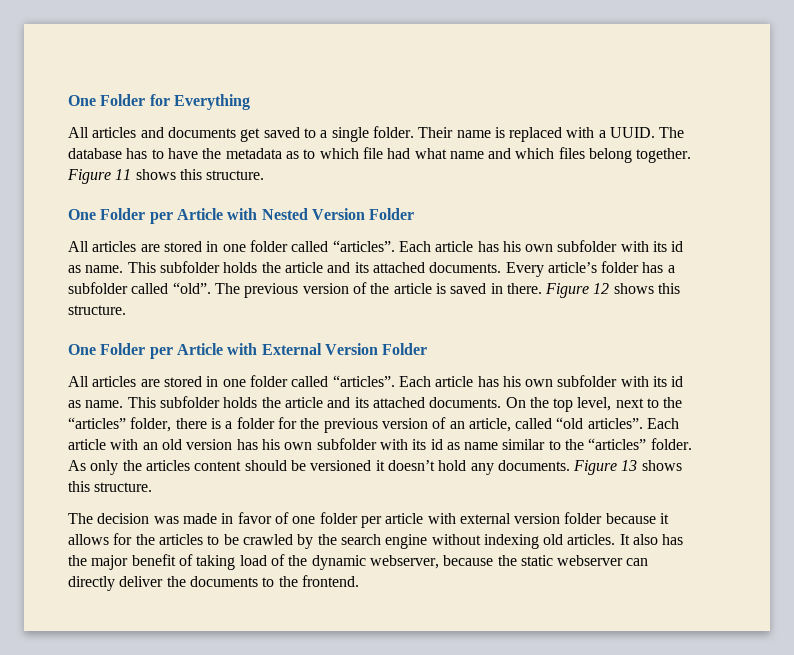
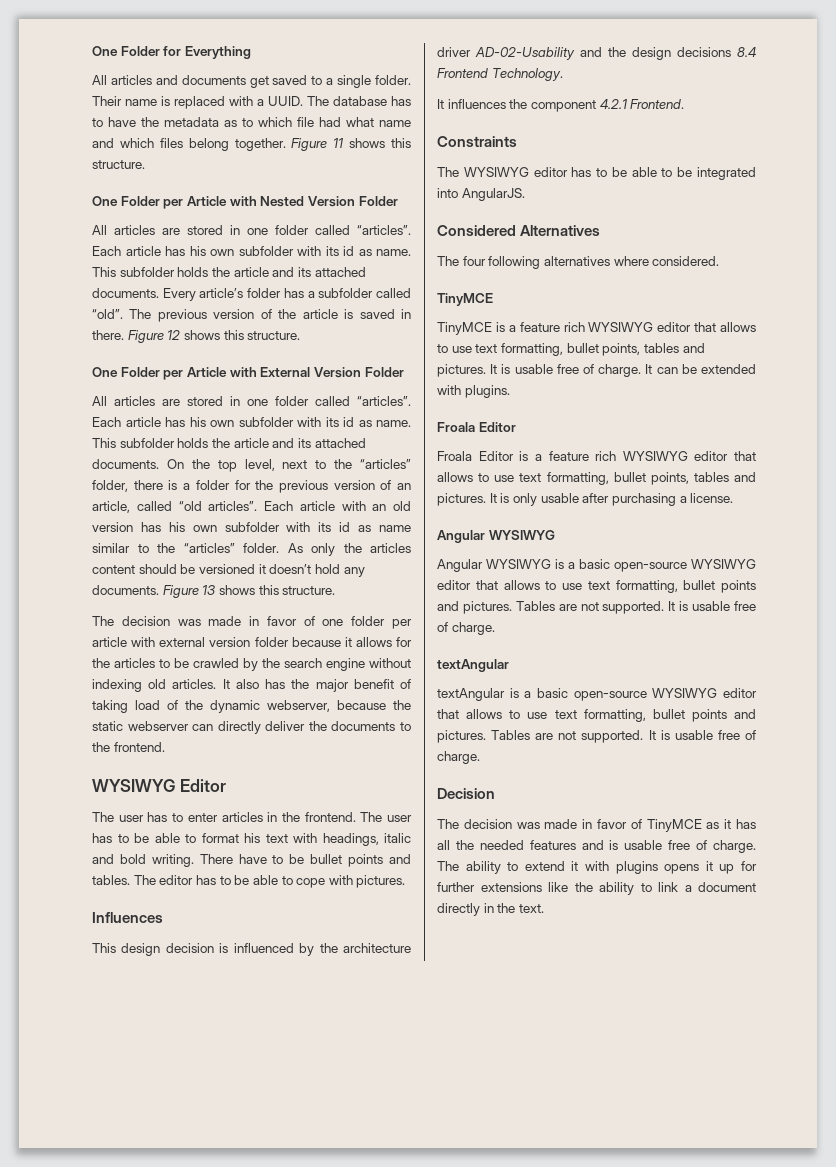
+ WYSIWYG Editor
+ The user has to enter articles in the frontend. The user has to be able to format his text with headings, italic and bold writing. There have to be bullet points and tables. The editor has to be able to cope with pictures.
+ Influences
+ This design decision is influenced by the architecture driver AD-02-Usability and the design decisions 8.4 Frontend Technology.
+ It influences the component 4.2.1 Frontend.
+ Constraints
+ The WYSIWYG editor has to be able to be integrated into AngularJS.
+ Considered Alternatives
+ The four following alternatives where considered.
+ TinyMCE
+ TinyMCE is a feature rich WYSIWYG editor that allows to use text formatting, bullet points, tables and pictures. It is usable free of charge. It can be extended with plugins.
+ Froala Editor
+ Froala Editor is a feature rich WYSIWYG editor that allows to use text formatting, bullet points, tables and pictures. It is only usable after purchasing a license.
+ Angular WYSIWYG
+ Angular WYSIWYG is a basic open-source WYSIWYG editor that allows to use text formatting, bullet points and pictures. Tables are not supported. It is usable free of charge.
+ textAngular
+ textAngular is a basic open-source WYSIWYG editor that allows to use text formatting, bullet points and pictures. Tables are not supported. It is usable free of charge.
+ Decision
+ The decision was made in favor of TinyMCE as it has all the needed features and is usable free of charge. The ability to extend it with plugins opens it up for further extensions like the ability to link a document directly in the text.

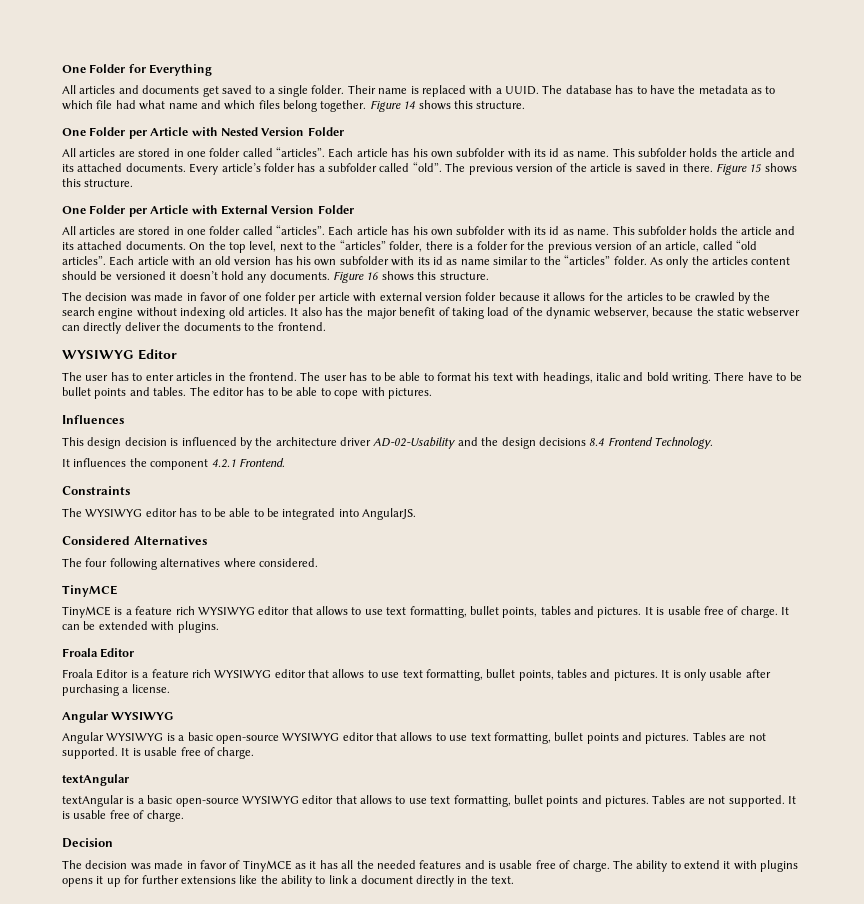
- Figure 11 shows this structure.
+ Figure 14 shows this structure.
- Figure 12 shows this structure.
+ Figure 15 shows this structure.
- Figure 13 shows this structure.
+ Figure 16 shows this structure.

